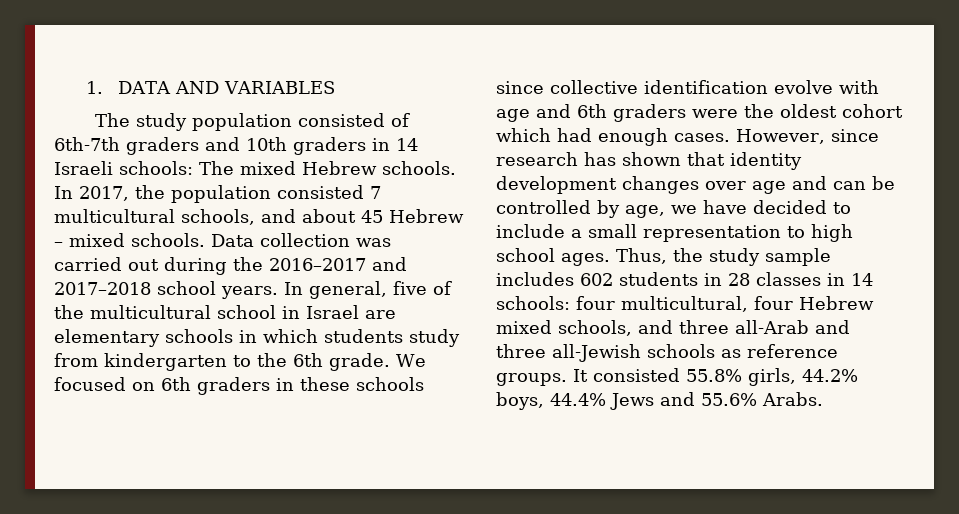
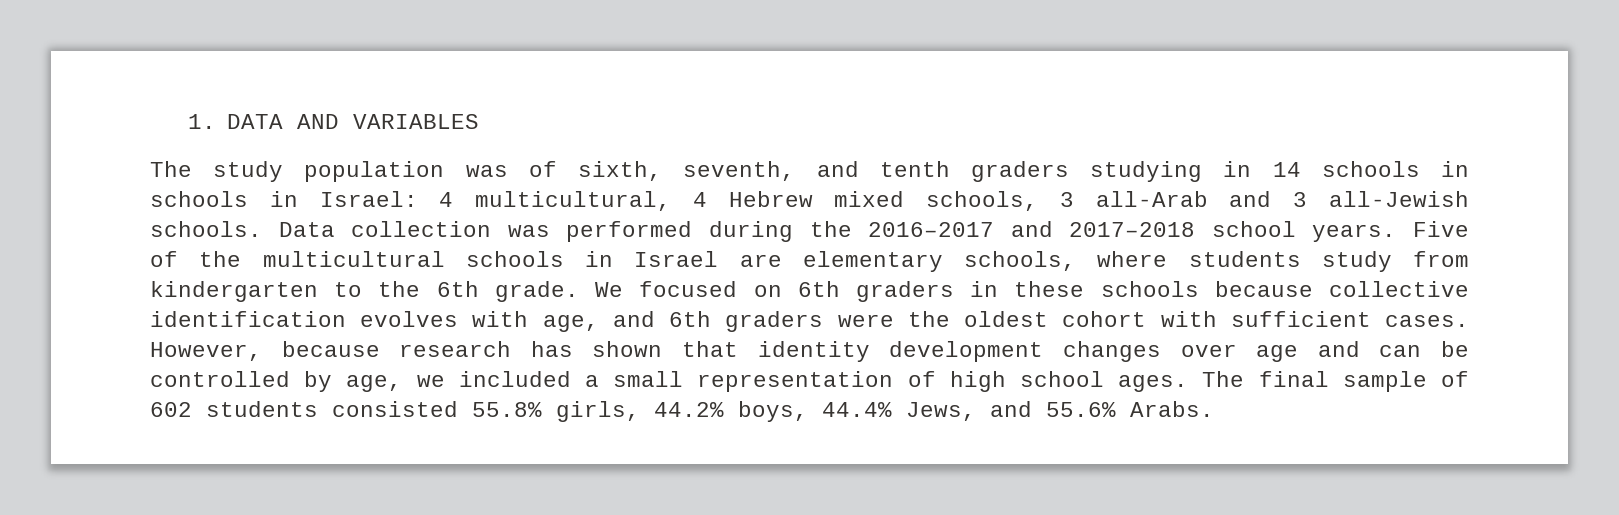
- The study population consisted of 6th-7th graders and 10th graders in 14 Israeli schools: The mixed Hebrew schools. In 2017, the population consisted 7 multicultural schools, and about 45 Hebrew – mixed schools.
+ The study population was of sixth, seventh, and tenth graders studying in 14 schools in schools in Israel: 4 multicultural, 4 Hebrew mixed schools, 3 all-Arab and 3 all-Jewish schools.
- Data collection was carried out during the 2016–2017 and 2017–2018 school years.
+ Data collection was performed during the 2016–2017 and 2017–2018 school years.
- In general, five of the multicultural school in Israel are elementary schools in which students study from kindergarten to the 6th grade.
+ Five of the multicultural schools in Israel are elementary schools, where students study from kindergarten to the 6th grade.
- We focused on 6th graders in these schools since collective identification evolve with age and 6th graders were the oldest cohort which had enough cases.
+ We focused on 6th graders in these schools because collective identification evolves with age, and 6th graders were the oldest cohort with sufficient cases.
- However, since research has shown that identity development changes over age and can be controlled by age, we have decided to include a small representation to high school ages.
+ However, because research has shown that identity development changes over age and can be controlled by age, we included a small representation of high school ages.
- Thus, the study sample includes 602 students in 28 classes in 14 schools: four multicultural, four Hebrew mixed schools, and three all-Arab and three all-Jewish schools as reference groups. It consisted 55.8% girls, 44.2% boys, 44.4% Jews and 55.6% Arabs.
+ The final sample of 602 students consisted 55.8% girls, 44.2% boys, 44.4% Jews, and 55.6% Arabs.

